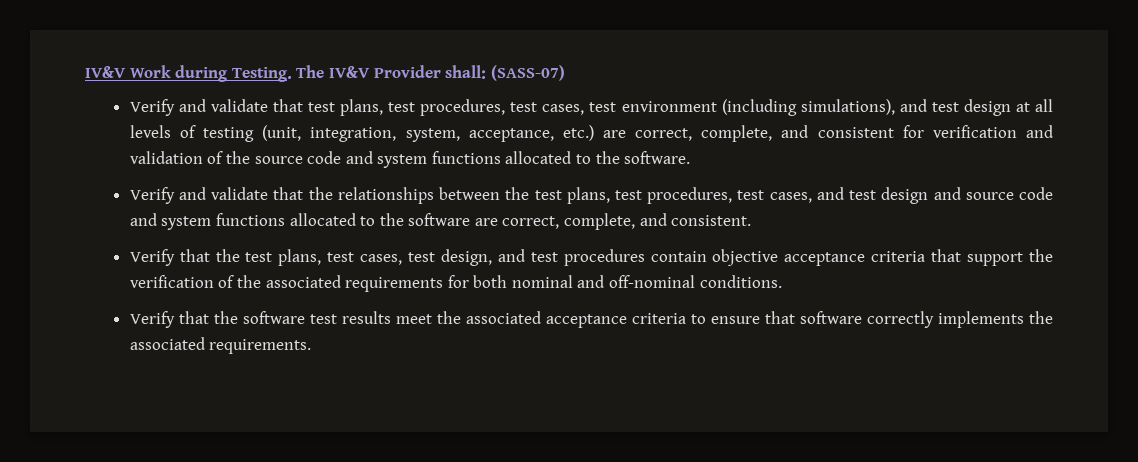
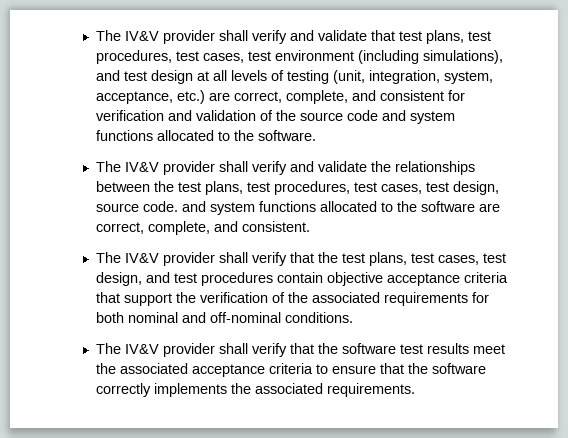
- IV&V Work during Testing. The IV&V Provider shall: (SASS-07)
- Verify and validate that test plans, test procedures, test cases, test environment (including simulations), and test design at all levels of testing (unit, integration, system, acceptance, etc.) are correct, complete, and consistent for verification and validation of the source code and system functions allocated to the software.
+ The IV&V provider shall verify and validate that test plans, test procedures, test cases, test environment (including simulations), and test design at all levels of testing (unit, integration, system, acceptance, etc.) are correct, complete, and consistent for verification and validation of the source code and system functions allocated to the software.
- Verify and validate that the relationships between the test plans, test procedures, test cases, and test design and source code and system functions allocated to the software are correct, complete, and consistent.
+ The IV&V provider shall verify and validate the relationships between the test plans, test procedures, test cases, test design, source code. and system functions allocated to the software are correct, complete, and consistent.
- Verify that the test plans, test cases, test design, and test procedures contain objective acceptance criteria that support the verification of the associated requirements for both nominal and off-nominal conditions.
+ The IV&V provider shall verify that the test plans, test cases, test design, and test procedures contain objective acceptance criteria that support the verification of the associated requirements for both nominal and off-nominal conditions.
- Verify that the software test results meet the associated acceptance criteria to ensure that software correctly implements the associated requirements.
+ The IV&V provider shall verify that the software test results meet the associated acceptance criteria to ensure that the software correctly implements the associated requirements.

